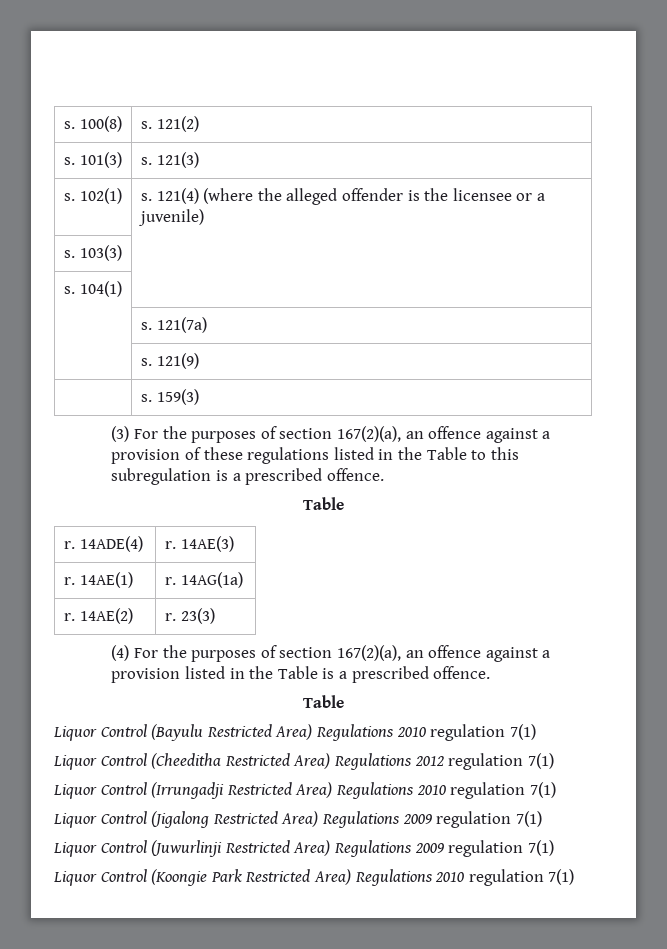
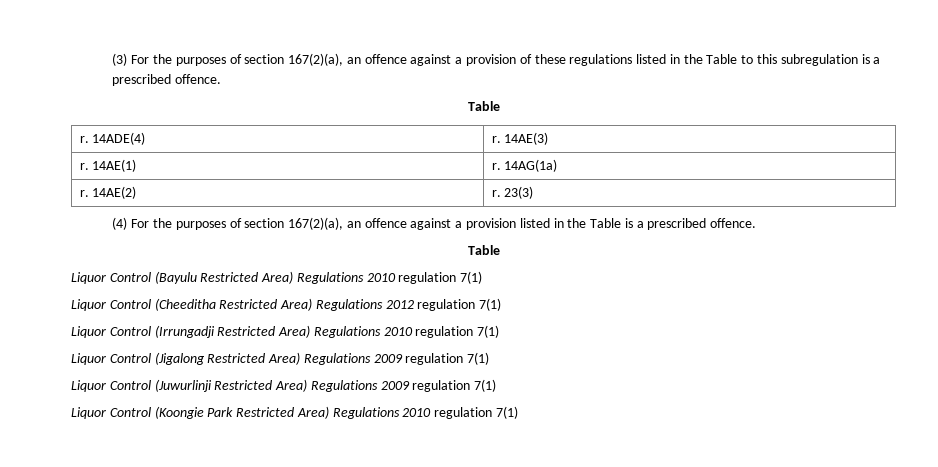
- s. 100(8) | s. 121(2)
- s. 101(3) | s. 121(3)
- s. 102(1) | s. 121(4) (where the alleged offender is the licensee or a juvenile)
- s. 103(3) |
- s. 104(1) |
- | s. 121(7a)
- | s. 121(9)
- | s. 159(3)

